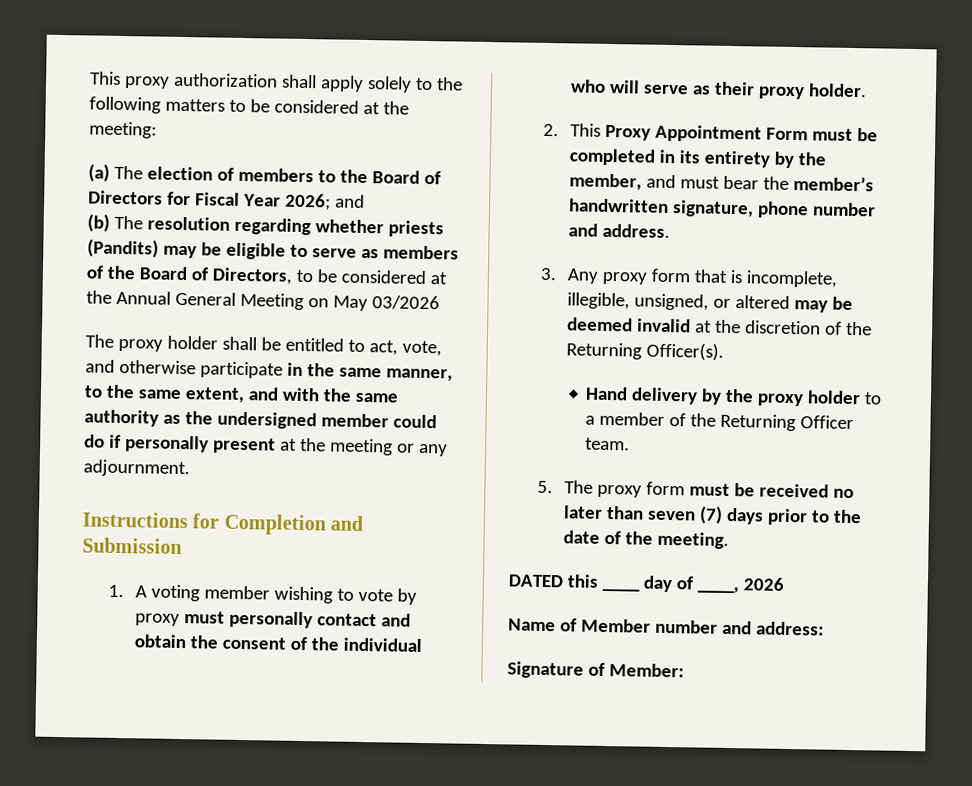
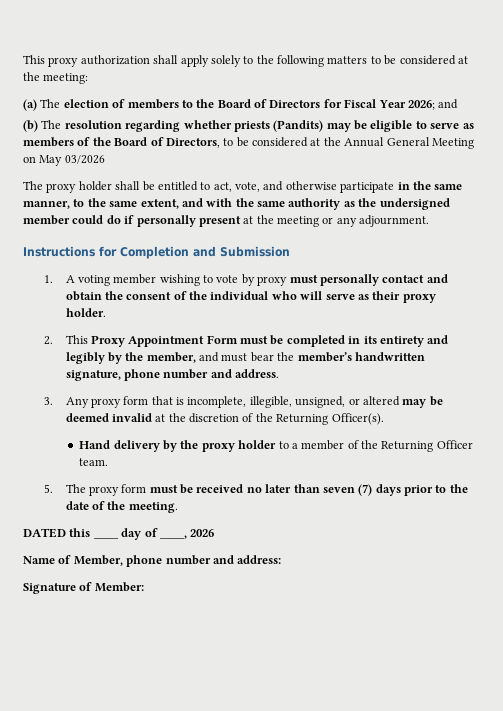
- 2. This Proxy Appointment Form must be completed in its entirety by the member, and must bear the member’s handwritten signature, phone number and address.
+ 2. This Proxy Appointment Form must be completed in its entirety and legibly by the member, and must bear the member’s handwritten signature, phone number and address.
- Name of Member number and address:
+ Name of Member, phone number and address:

